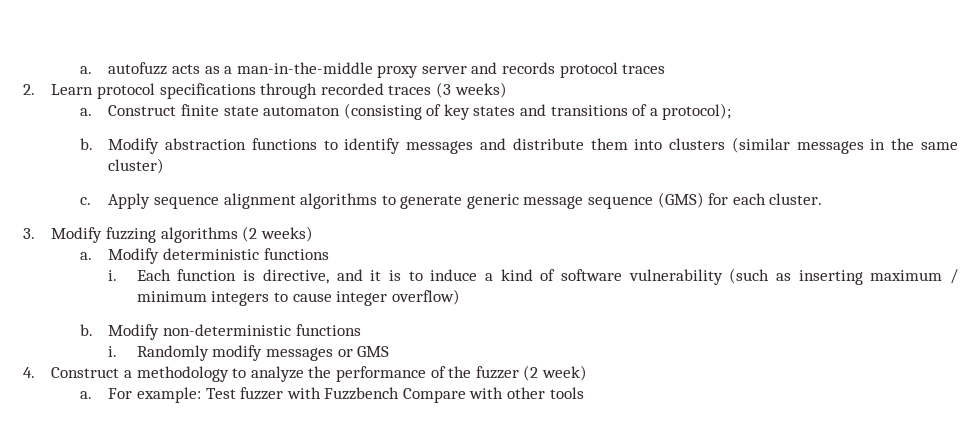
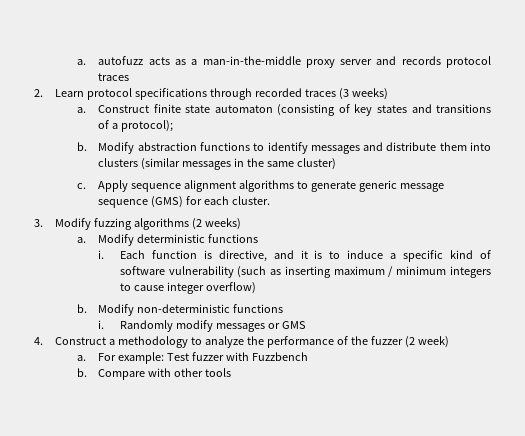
- Each function is directive, and it is to induce a kind of software vulnerability (such as inserting maximum / minimum integers to cause integer overflow)
+ Each function is directive, and it is to induce a specific kind of software vulnerability (such as inserting maximum / minimum integers to cause integer overflow)
- For example: Test fuzzer with Fuzzbench Compare with other tools
+ For example: Test fuzzer with Fuzzbench
+ b. Compare with other tools

